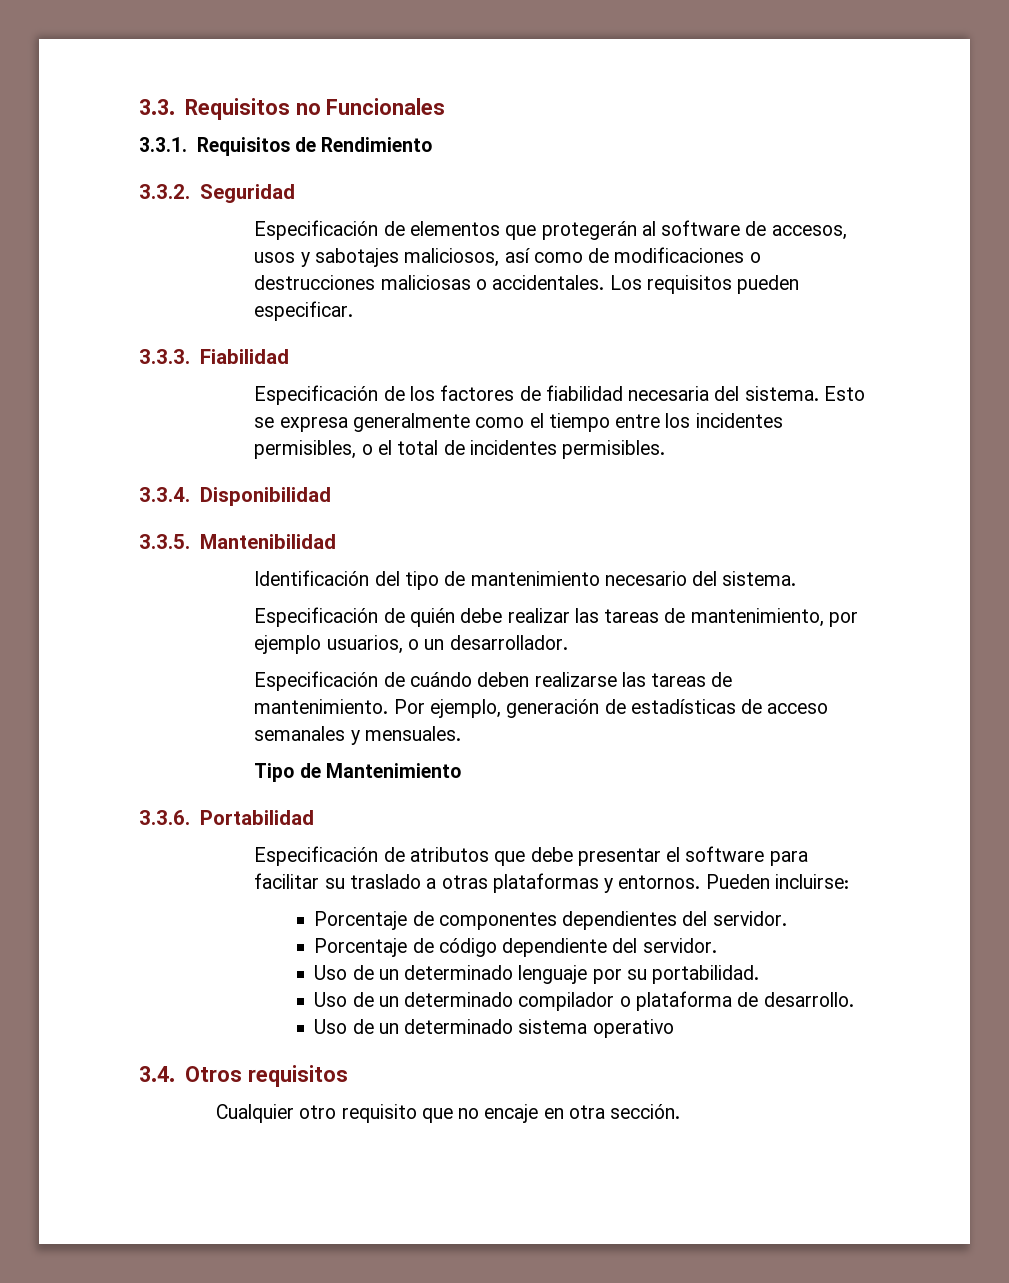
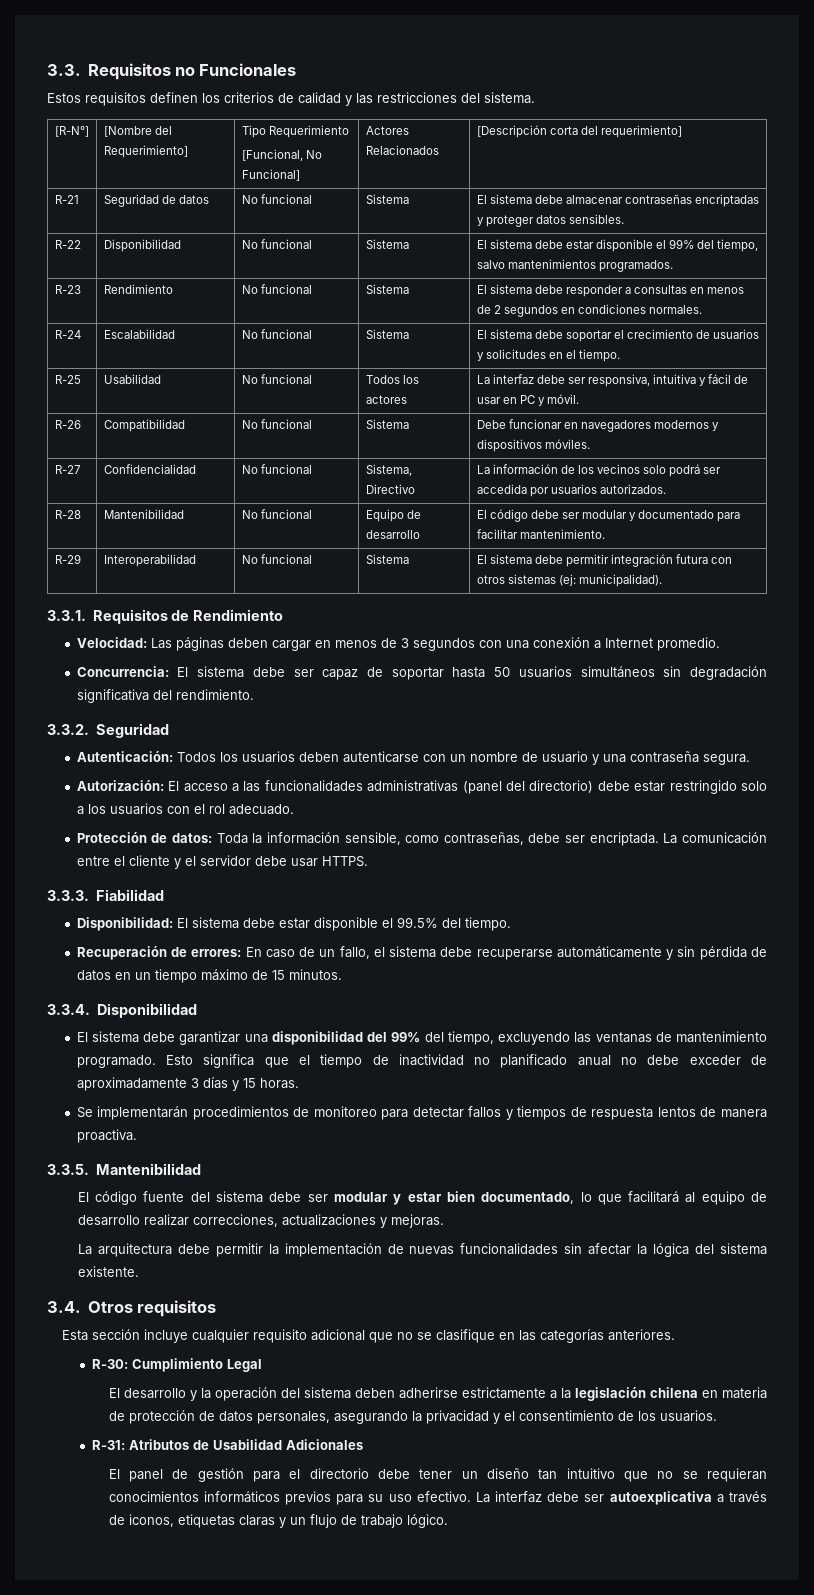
+ Estos requisitos definen los criterios de calidad y las restricciones del sistema.
+ [R-N°] | [Nombre del Requerimiento] | Tipo Requerimiento
+ [Funcional, No Funcional] | Actores Relacionados | [Descripción corta del requerimiento]
+ R-21 | Seguridad de datos | No funcional | Sistema | El sistema debe almacenar contraseñas encriptadas y proteger datos sensibles.
+ R-22 | Disponibilidad | No funcional | Sistema | El sistema debe estar disponible el 99% del tiempo, salvo mantenimientos programados.
+ R-23 | Rendimiento | No funcional | Sistema | El sistema debe responder a consultas en menos de 2 segundos en condiciones normales.
+ R-24 | Escalabilidad | No funcional | Sistema | El sistema debe soportar el crecimiento de usuarios y solicitudes en el tiempo.
+ R-25 | Usabilidad | No funcional | Todos los actores | La interfaz debe ser responsiva, intuitiva y fácil de usar en PC y móvil.
+ R-26 | Compatibilidad | No funcional | Sistema | Debe funcionar en navegadores modernos y dispositivos móviles.
+ R-27 | Confidencialidad | No funcional | Sistema, Directivo | La información de los vecinos solo podrá ser accedida por usuarios autorizados.
+ R-28 | Mantenibilidad | No funcional | Equipo de desarrollo | El código debe ser modular y documentado para facilitar mantenimiento.
+ R-29 | Interoperabilidad | No funcional | Sistema | El sistema debe permitir integración futura con otros sistemas (ej: municipalidad).
  3.3.1. Requisitos de Rendimiento
+ Velocidad: Las páginas deben cargar en menos de 3 segundos con una conexión a Internet promedio.
+ Concurrencia: El sistema debe ser capaz de soportar hasta 50 usuarios simultáneos sin degradación significativa del rendimiento.
  3.3.2. Seguridad
- Especificación de elementos que protegerán al software de accesos, usos y sabotajes maliciosos, así como de modificaciones o destrucciones maliciosas o accidentales. Los requisitos pueden especificar.
+ Autenticación: Todos los usuarios deben autenticarse con un nombre de usuario y una contraseña segura.
+ Autorización: El acceso a las funcionalidades administrativas (panel del directorio) debe estar restringido solo a los usuarios con el rol adecuado.
+ Protección de datos: Toda la información sensible, como contraseñas, debe ser encriptada. La comunicación entre el cliente y el servidor debe usar HTTPS.
  3.3.3. Fiabilidad
- Especificación de los factores de fiabilidad necesaria del sistema. Esto se expresa generalmente como el tiempo entre los incidentes permisibles, o el total de incidentes permisibles.
+ Disponibilidad: El sistema debe estar disponible el 99.5% del tiempo.
+ Recuperación de errores: En caso de un fallo, el sistema debe recuperarse automáticamente y sin pérdida de datos en un tiempo máximo de 15 minutos.
  3.3.4. Disponibilidad
+ El sistema debe garantizar una disponibilidad del 99% del tiempo, excluyendo las ventanas de mantenimiento programado. Esto significa que el tiempo de inactividad no planificado anual no debe exceder de aproximadamente 3 días y 15 horas.
+ Se implementarán procedimientos de monitoreo para detectar fallos y tiempos de respuesta lentos de manera proactiva.
  3.3.5. Mantenibilidad
- Identificación del tipo de mantenimiento necesario del sistema.
- Especificación de quién debe realizar las tareas de mantenimiento, por ejemplo usuarios, o un desarrollador.
- Especificación de cuándo deben realizarse las tareas de mantenimiento. Por ejemplo, generación de estadísticas de acceso semanales y mensuales.
- Tipo de Mantenimiento
- 3.3.6. Portabilidad
- Especificación de atributos que debe presentar el software para facilitar su traslado a otras plataformas y entornos. Pueden incluirse:
- Porcentaje de componentes dependientes del servidor.
- Porcentaje de código dependiente del servidor.
- Uso de un determinado lenguaje por su portabilidad.
- Uso de un determinado compilador o plataforma de desarrollo.
- Uso de un determinado sistema operativo
+ El código fuente del sistema debe ser modular y estar bien documentado, lo que facilitará al equipo de desarrollo realizar correcciones, actualizaciones y mejoras.
+ La arquitectura debe permitir la implementación de nuevas funcionalidades sin afectar la lógica del sistema existente.
  3.4. Otros requisitos
- Cualquier otro requisito que no encaje en otra sección.
+ Esta sección incluye cualquier requisito adicional que no se clasifique en las categorías anteriores.
+ R-30: Cumplimiento Legal
+ El desarrollo y la operación del sistema deben adherirse estrictamente a la legislación chilena en materia de protección de datos personales, asegurando la privacidad y el consentimiento de los usuarios.
+ R-31: Atributos de Usabilidad Adicionales
+ El panel de gestión para el directorio debe tener un diseño tan intuitivo que no se requieran conocimientos informáticos previos para su uso efectivo. La interfaz debe ser autoexplicativa a través de iconos, etiquetas claras y un flujo de trabajo lógico.

